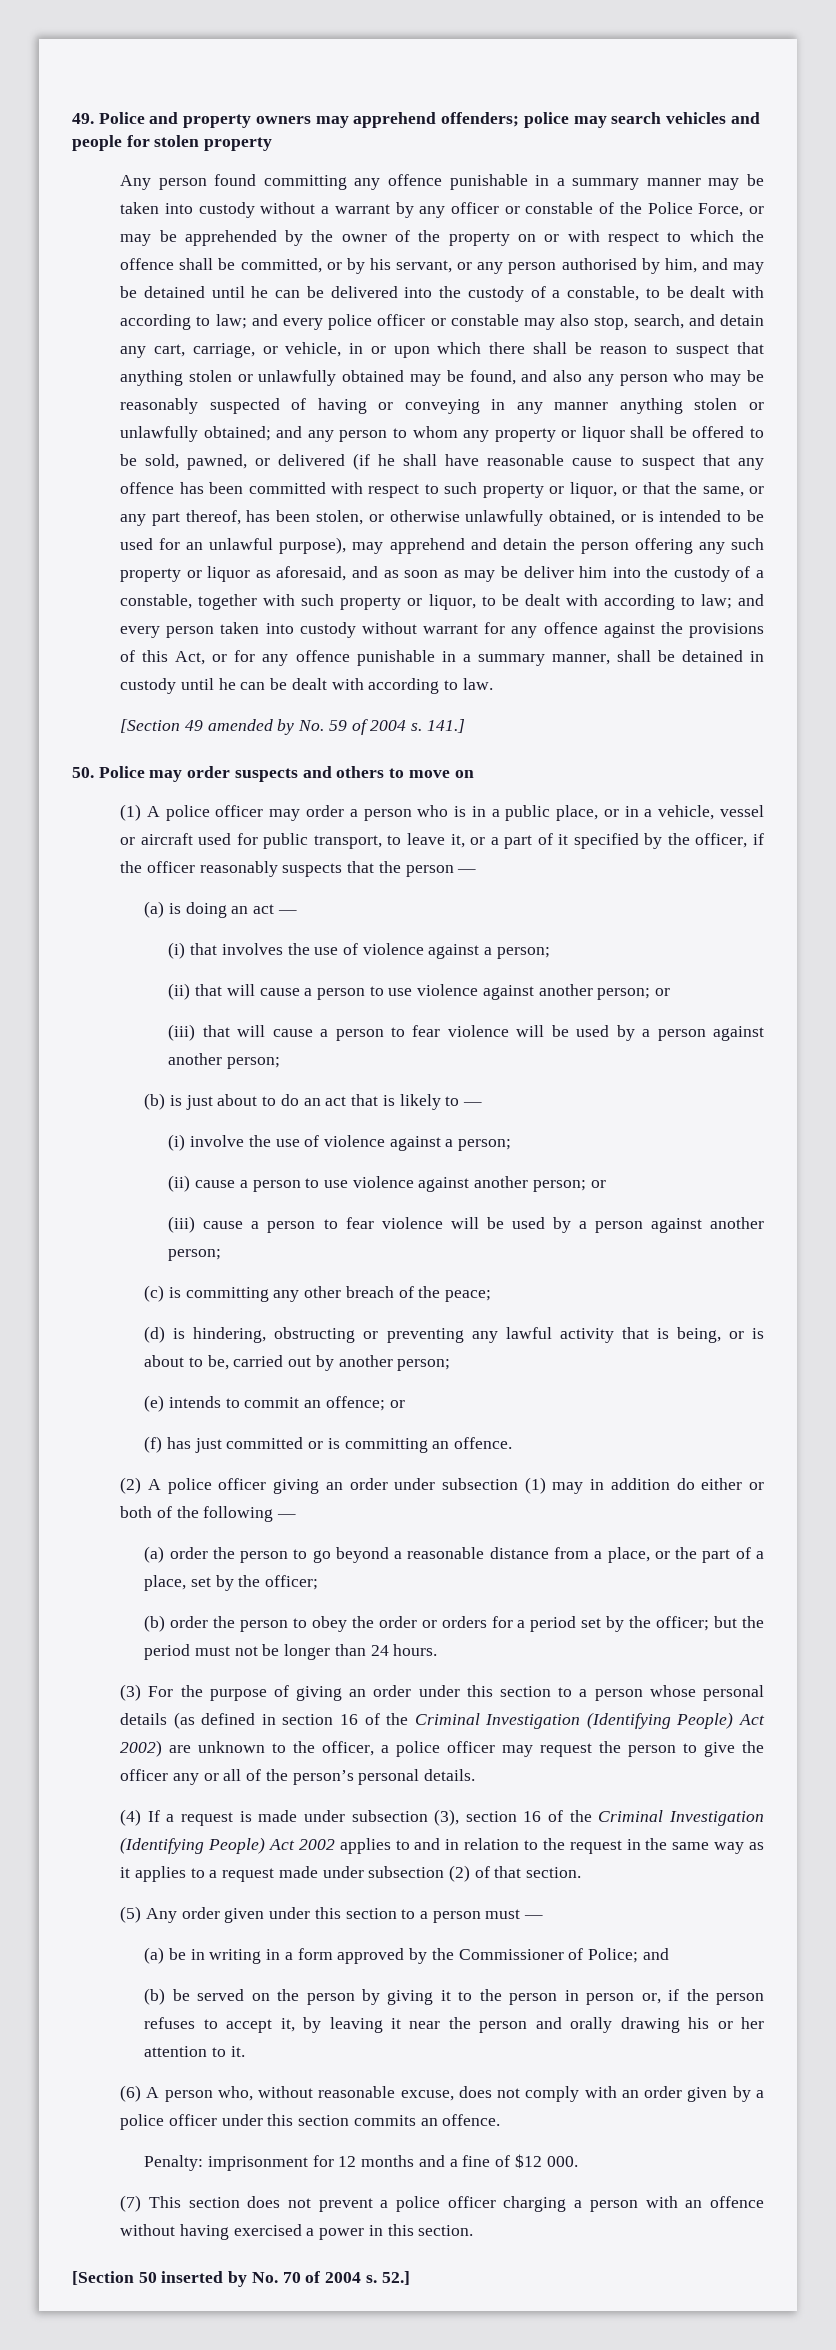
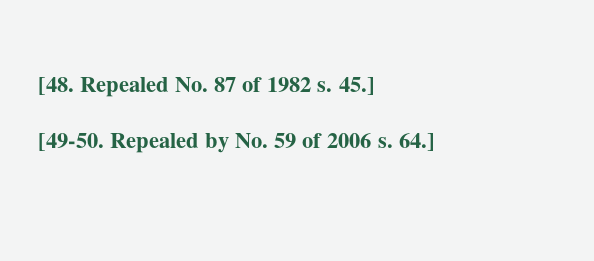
- 49. Police and property owners may apprehend offenders; police may search vehicles and people for stolen property
- Any person found committing any offence punishable in a summary manner may be taken into custody without a warrant by any officer or constable of the Police Force, or may be apprehended by the owner of the property on or with respect to which the offence shall be committed, or by his servant, or any person authorised by him, and may be detained until he can be delivered into the custody of a constable, to be dealt with according to law; and every police officer or constable may also stop, search, and detain any cart, carriage, or vehicle, in or upon which there shall be reason to suspect that anything stolen or unlawfully obtained may be found, and also any person who may be reasonably suspected of having or conveying in any manner anything stolen or unlawfully obtained; and any person to whom any property or liquor shall be offered to be sold, pawned, or delivered (if he shall have reasonable cause to suspect that any offence has been committed with respect to such property or liquor, or that the same, or any part thereof, has been stolen, or otherwise unlawfully obtained, or is intended to be used for an unlawful purpose), may apprehend and detain the person offering any such property or liquor as aforesaid, and as soon as may be deliver him into the custody of a constable, together with such property or liquor, to be dealt with according to law; and every person taken into custody without warrant for any offence against the provisions of this Act, or for any offence punishable in a summary manner, shall be detained in custody until he can be dealt with according to law.
- [Section 49 amended by No. 59 of 2004 s. 141.]
- 50. Police may order suspects and others to move on
- (1) A police officer may order a person who is in a public place, or in a vehicle, vessel or aircraft used for public transport, to leave it, or a part of it specified by the officer, if the officer reasonably suspects that the person —
- (a) is doing an act —
- (i) that involves the use of violence against a person;
- (ii) that will cause a person to use violence against another person; or
- (iii) that will cause a person to fear violence will be used by a person against another person;
- (b) is just about to do an act that is likely to —
- (i) involve the use of violence against a person;
- (ii) cause a person to use violence against another person; or
- (iii) cause a person to fear violence will be used by a person against another person;
- (c) is committing any other breach of the peace;
- (d) is hindering, obstructing or preventing any lawful activity that is being, or is about to be, carried out by another person;
- (e) intends to commit an offence; or
- (f) has just committed or is committing an offence.
- (2) A police officer giving an order under subsection (1) may in addition do either or both of the following —
- (a) order the person to go beyond a reasonable distance from a place, or the part of a place, set by the officer;
- (b) order the person to obey the order or orders for a period set by the officer; but the period must not be longer than 24 hours.
- (3) For the purpose of giving an order under this section to a person whose personal details (as defined in section 16 of the Criminal Investigation (Identifying People) Act 2002) are unknown to the officer, a police officer may request the person to give the officer any or all of the person’s personal details.
- (4) If a request is made under subsection (3), section 16 of the Criminal Investigation (Identifying People) Act 2002 applies to and in relation to the request in the same way as it applies to a request made under subsection (2) of that section.
- (5) Any order given under this section to a person must —
- (a) be in writing in a form approved by the Commissioner of Police; and
- (b) be served on the person by giving it to the person in person or, if the person refuses to accept it, by leaving it near the person and orally drawing his or her attention to it.
- (6) A person who, without reasonable excuse, does not comply with an order given by a police officer under this section commits an offence.
- Penalty: imprisonment for 12 months and a fine of $12 000.
- (7) This section does not prevent a police officer charging a person with an offence without having exercised a power in this section.
- [Section 50 inserted by No. 70 of 2004 s. 52.]
+ [48. Repealed No. 87 of 1982 s. 45.]
+ [49-50. Repealed by No. 59 of 2006 s. 64.]

